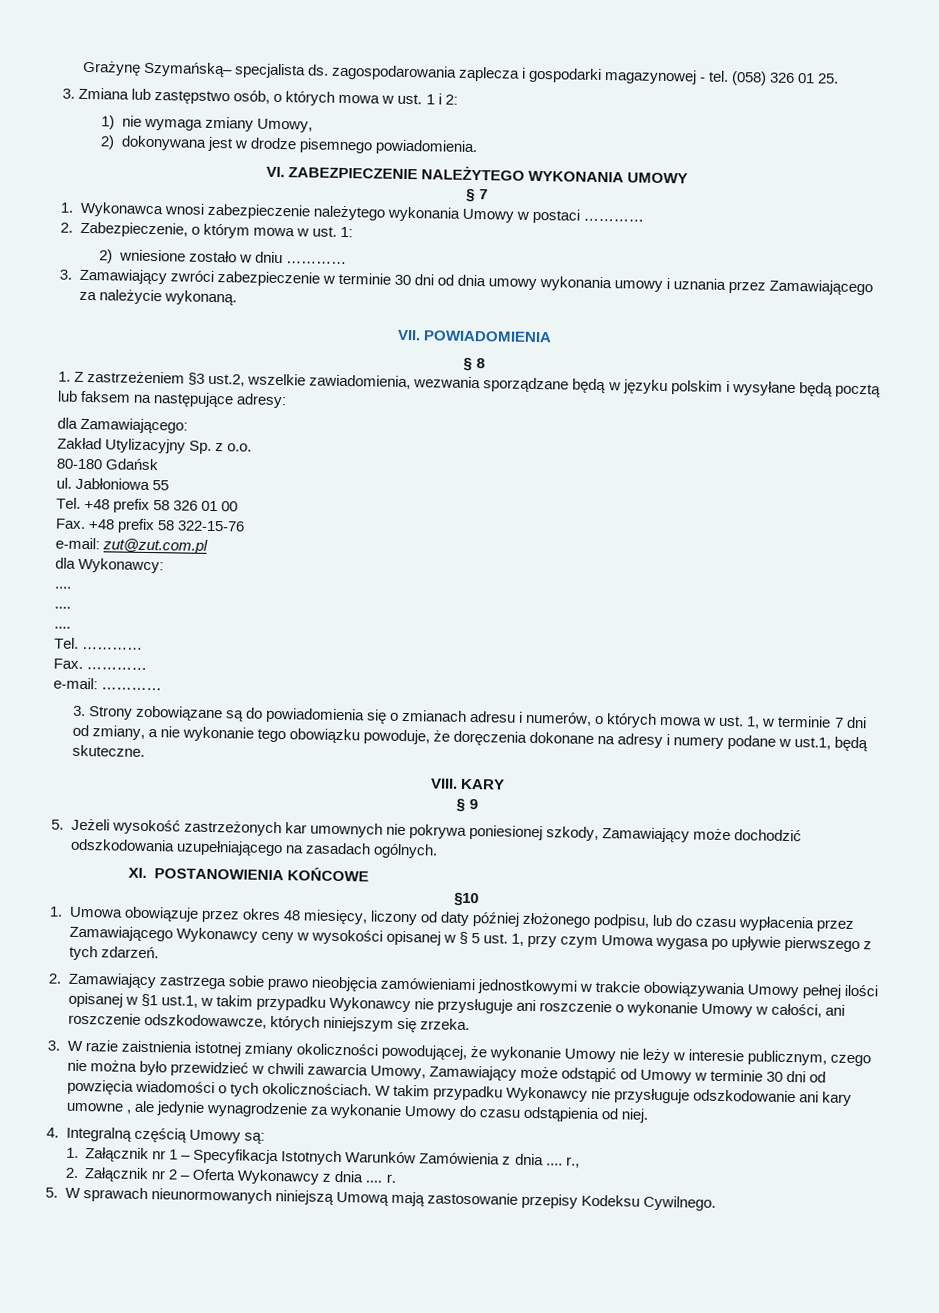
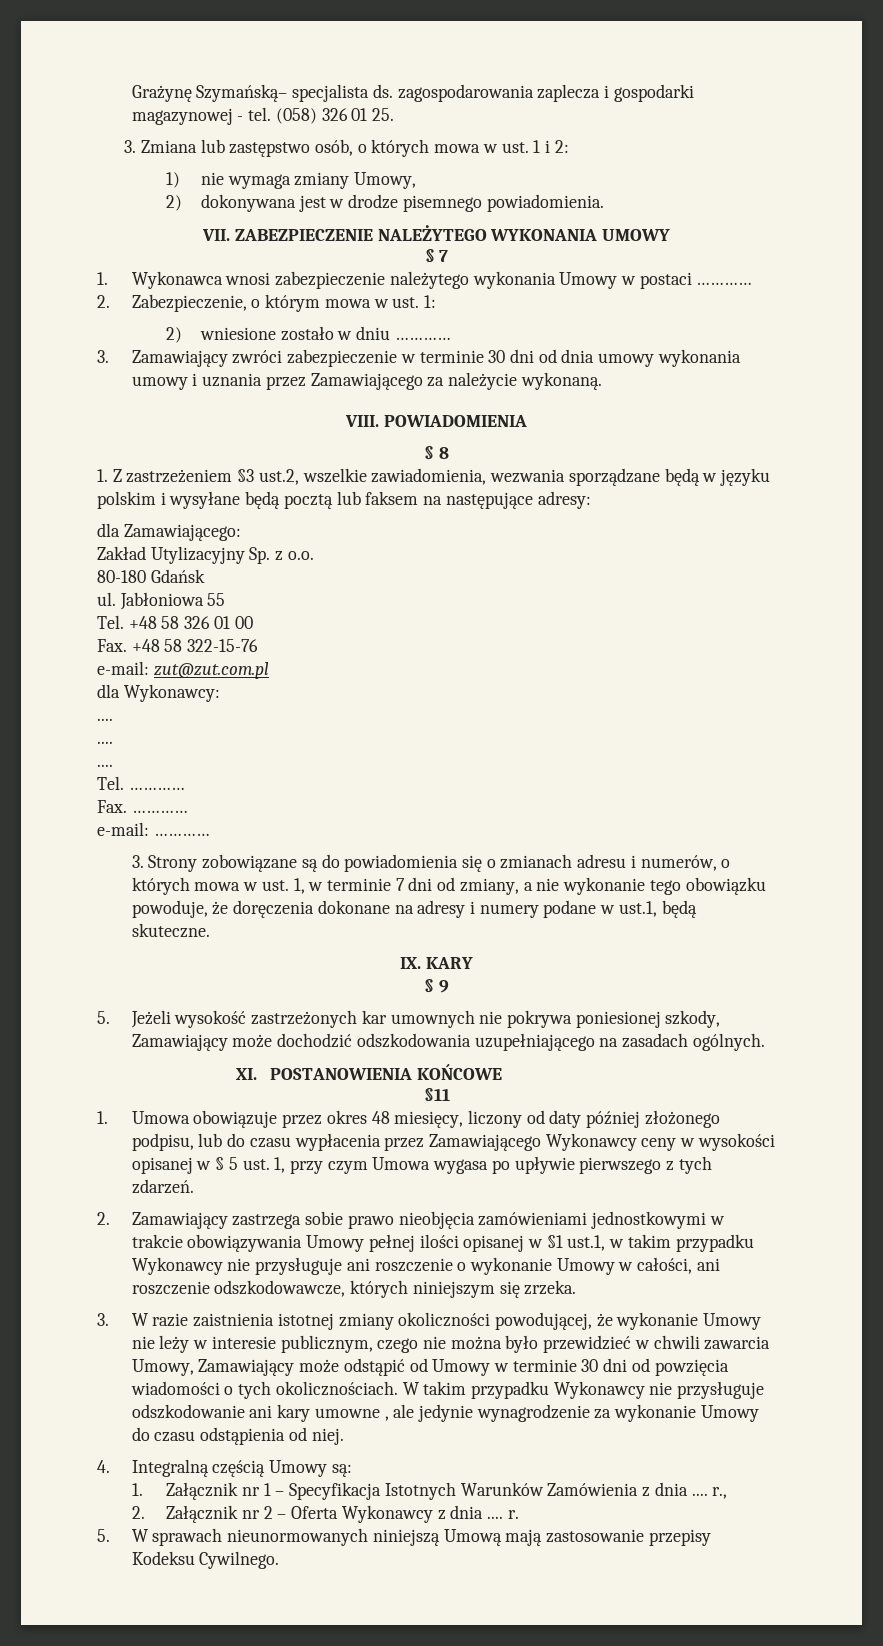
- VI. ZABEZPIECZENIE NALEŻYTEGO WYKONANIA UMOWY
+ VII. ZABEZPIECZENIE NALEŻYTEGO WYKONANIA UMOWY
- VII. POWIADOMIENIA
+ VIII. POWIADOMIENIA
- Tel. +48 prefix 58 326 01 00
+ Tel. +48 58 326 01 00
- Fax. +48 prefix 58 322-15-76
+ Fax. +48 58 322-15-76
- VIII. KARY
+ IX. KARY
- §10
+ §11

